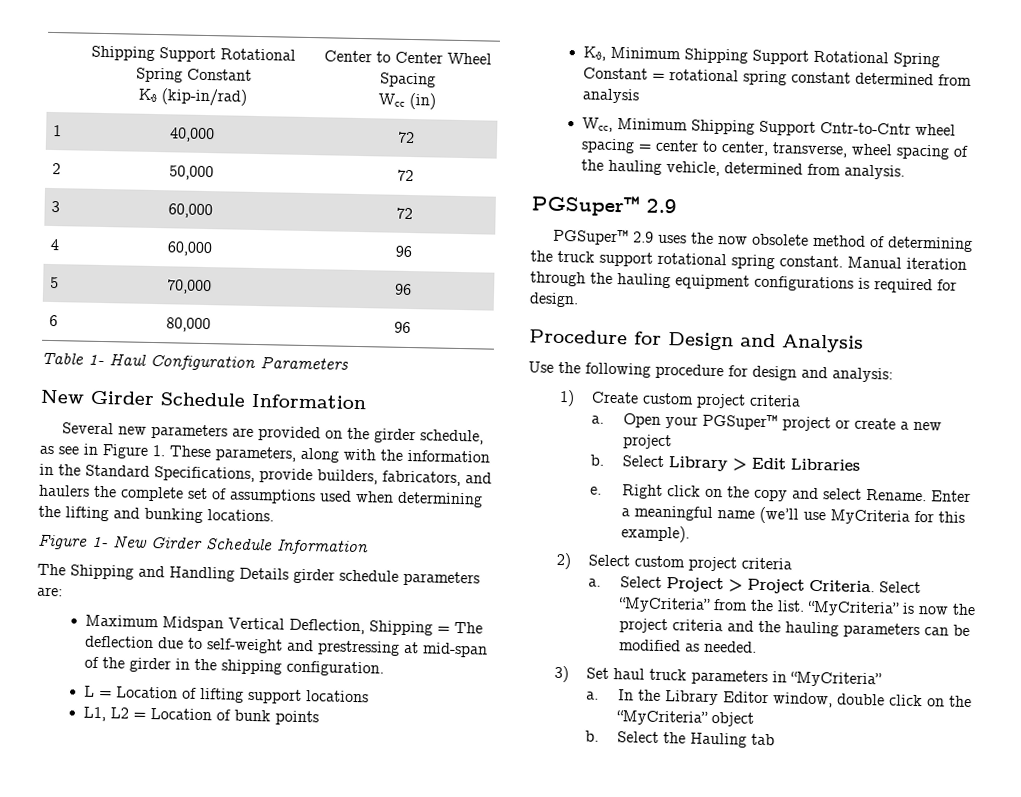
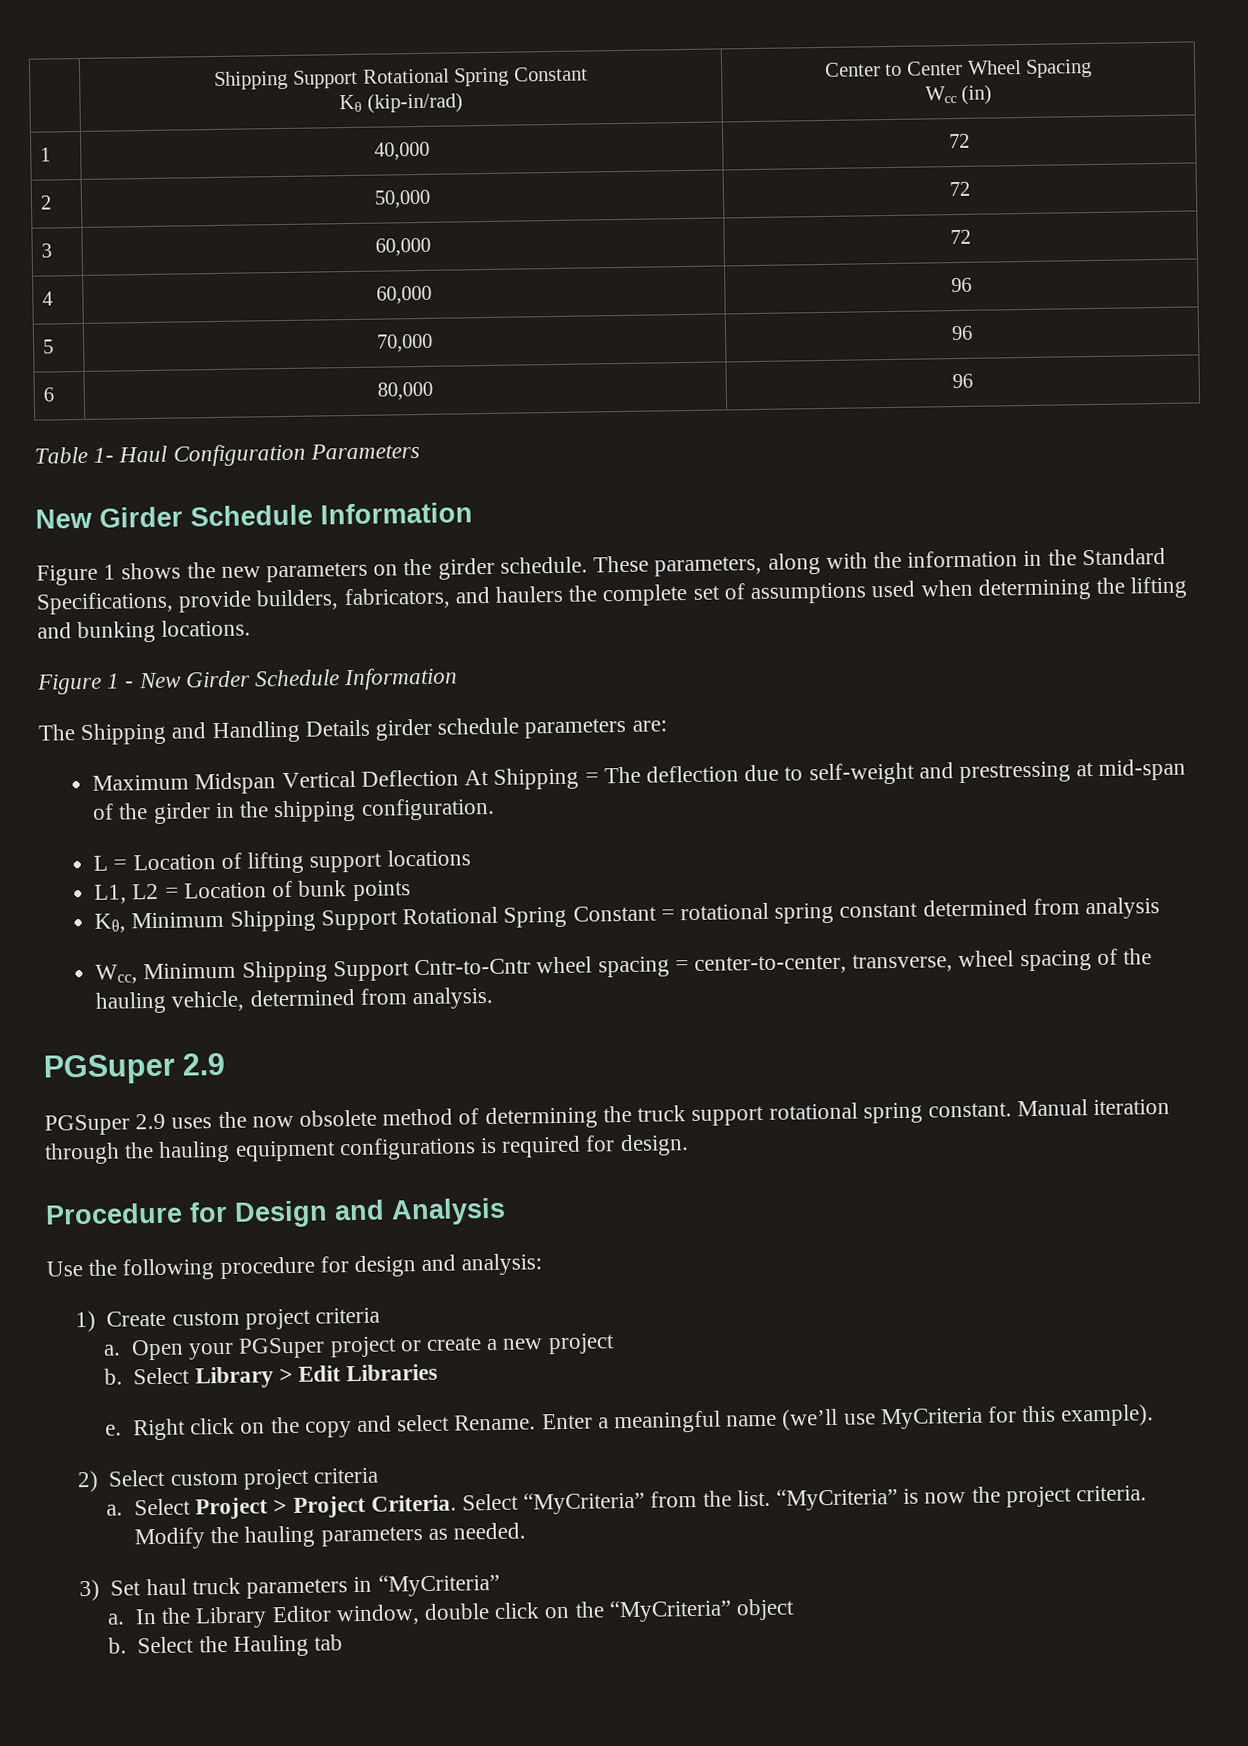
- Several new parameters are provided on the girder schedule, as see in Figure 1. These parameters, along with the information in the Standard Specifications, provide builders, fabricators, and haulers the complete set of assumptions used when determining the lifting and bunking locations.
+ Figure 1 shows the new parameters on the girder schedule. These parameters, along with the information in the Standard Specifications, provide builders, fabricators, and haulers the complete set of assumptions used when determining the lifting and bunking locations.
- Figure 1- New Girder Schedule Information
+ Figure 1 - New Girder Schedule Information
- Maximum Midspan Vertical Deflection, Shipping = The deflection due to self-weight and prestressing at mid-span of the girder in the shipping configuration.
+ Maximum Midspan Vertical Deflection At Shipping = The deflection due to self-weight and prestressing at mid-span of the girder in the shipping configuration.
- Wcc, Minimum Shipping Support Cntr-to-Cntr wheel spacing = center to center, transverse, wheel spacing of the hauling vehicle, determined from analysis.
- PGSuper™ 2.9
+ Wcc, Minimum Shipping Support Cntr-to-Cntr wheel spacing = center-to-center, transverse, wheel spacing of the hauling vehicle, determined from analysis.
+ PGSuper 2.9
- PGSuper™ 2.9 uses the now obsolete method of determining the truck support rotational spring constant.
+ PGSuper 2.9 uses the now obsolete method of determining the truck support rotational spring constant.
- Open your PGSuper™ project or create a new project
+ Open your PGSuper project or create a new project
- “MyCriteria” is now the project criteria and the hauling parameters can be modified as needed.
+ “MyCriteria” is now the project criteria. Modify the hauling parameters as needed.

